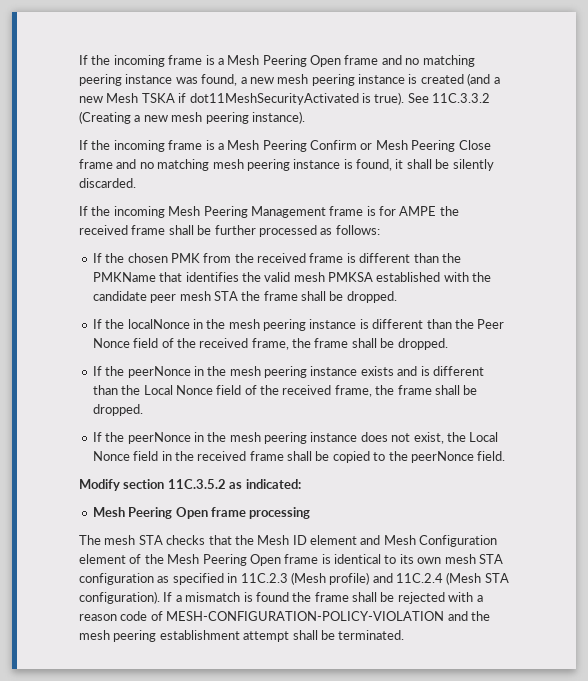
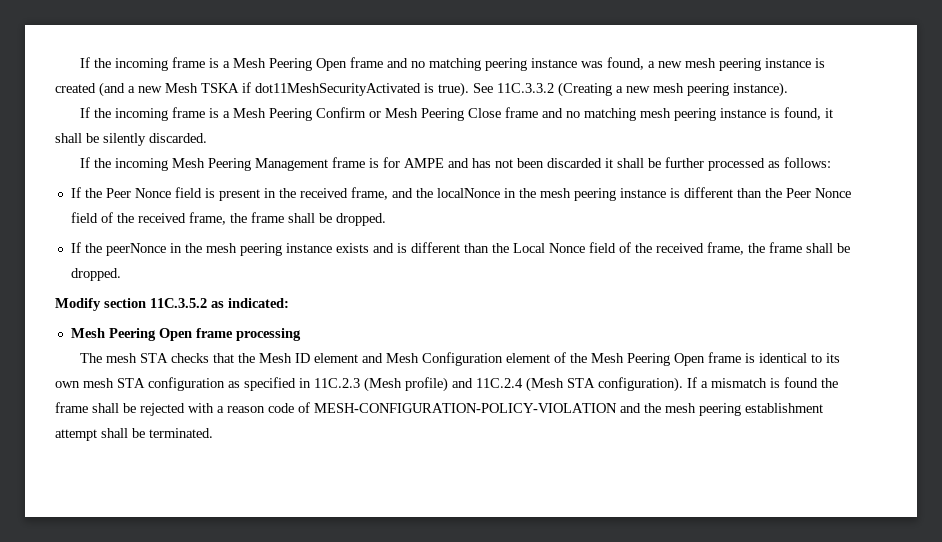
- If the incoming Mesh Peering Management frame is for AMPE the received frame shall be further processed as follows:
+ If the incoming Mesh Peering Management frame is for AMPE and has not been discarded it shall be further processed as follows:
- If the chosen PMK from the received frame is different than the PMKName that identifies the valid mesh PMKSA established with the candidate peer mesh STA the frame shall be dropped.
- If the localNonce in the mesh peering instance is different than the Peer Nonce field of the received frame, the frame shall be dropped.
+ If the Peer Nonce field is present in the received frame, and the localNonce in the mesh peering instance is different than the Peer Nonce field of the received frame, the frame shall be dropped.
- If the peerNonce in the mesh peering instance does not exist, the Local Nonce field in the received frame shall be copied to the peerNonce field.

